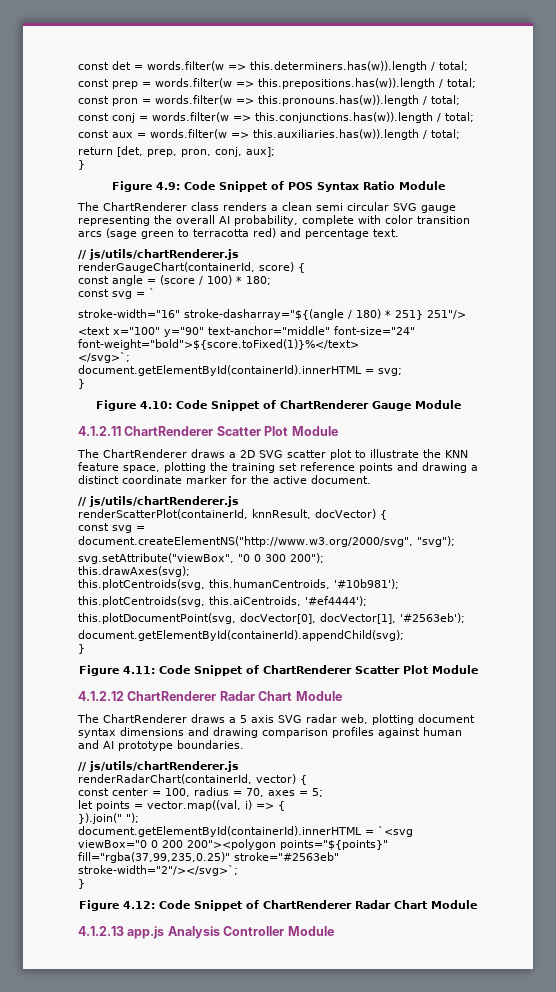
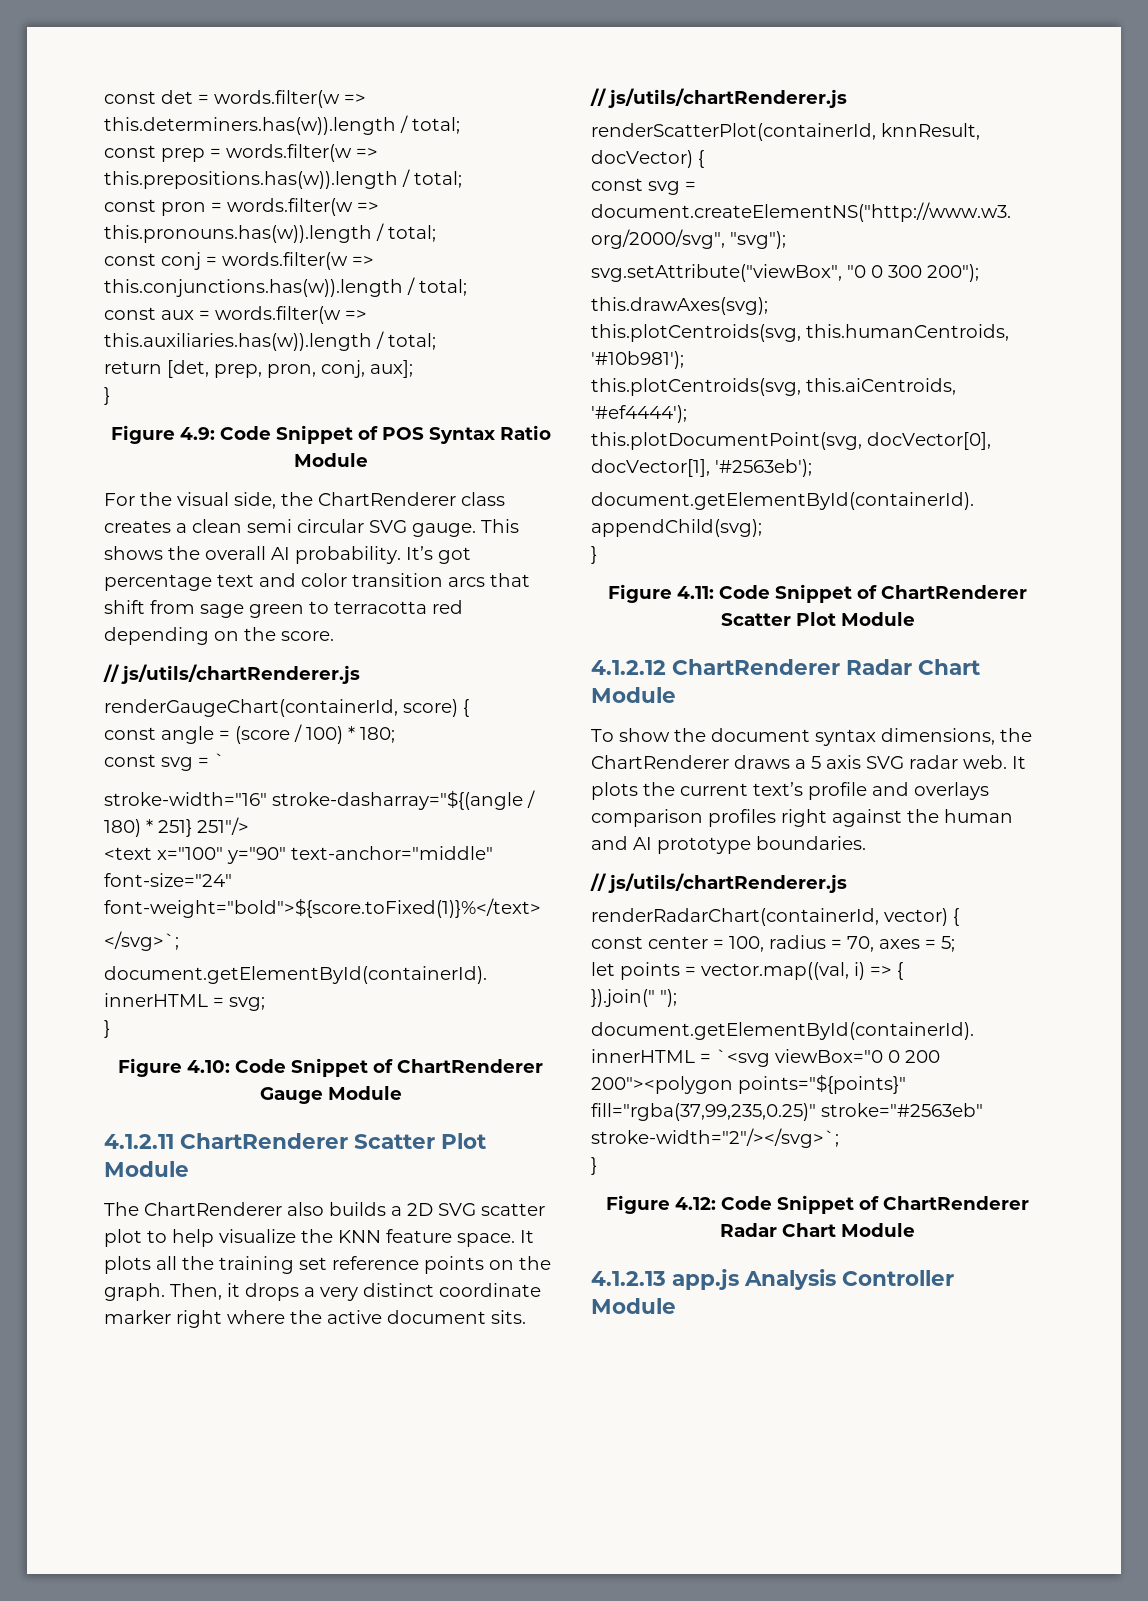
- The ChartRenderer class renders a clean semi circular SVG gauge representing the overall AI probability, complete with color transition arcs (sage green to terracotta red) and percentage text.
+ For the visual side, the ChartRenderer class creates a clean semi circular SVG gauge. This shows the overall AI probability. It’s got percentage text and color transition arcs that shift from sage green to terracotta red depending on the score.
- The ChartRenderer draws a 2D SVG scatter plot to illustrate the KNN feature space, plotting the training set reference points and drawing a distinct coordinate marker for the active document.
+ The ChartRenderer also builds a 2D SVG scatter plot to help visualize the KNN feature space. It plots all the training set reference points on the graph. Then, it drops a very distinct coordinate marker right where the active document sits.
- The ChartRenderer draws a 5 axis SVG radar web, plotting document syntax dimensions and drawing comparison profiles against human and AI prototype boundaries.
+ To show the document syntax dimensions, the ChartRenderer draws a 5 axis SVG radar web. It plots the current text’s profile and overlays comparison profiles right against the human and AI prototype boundaries.

